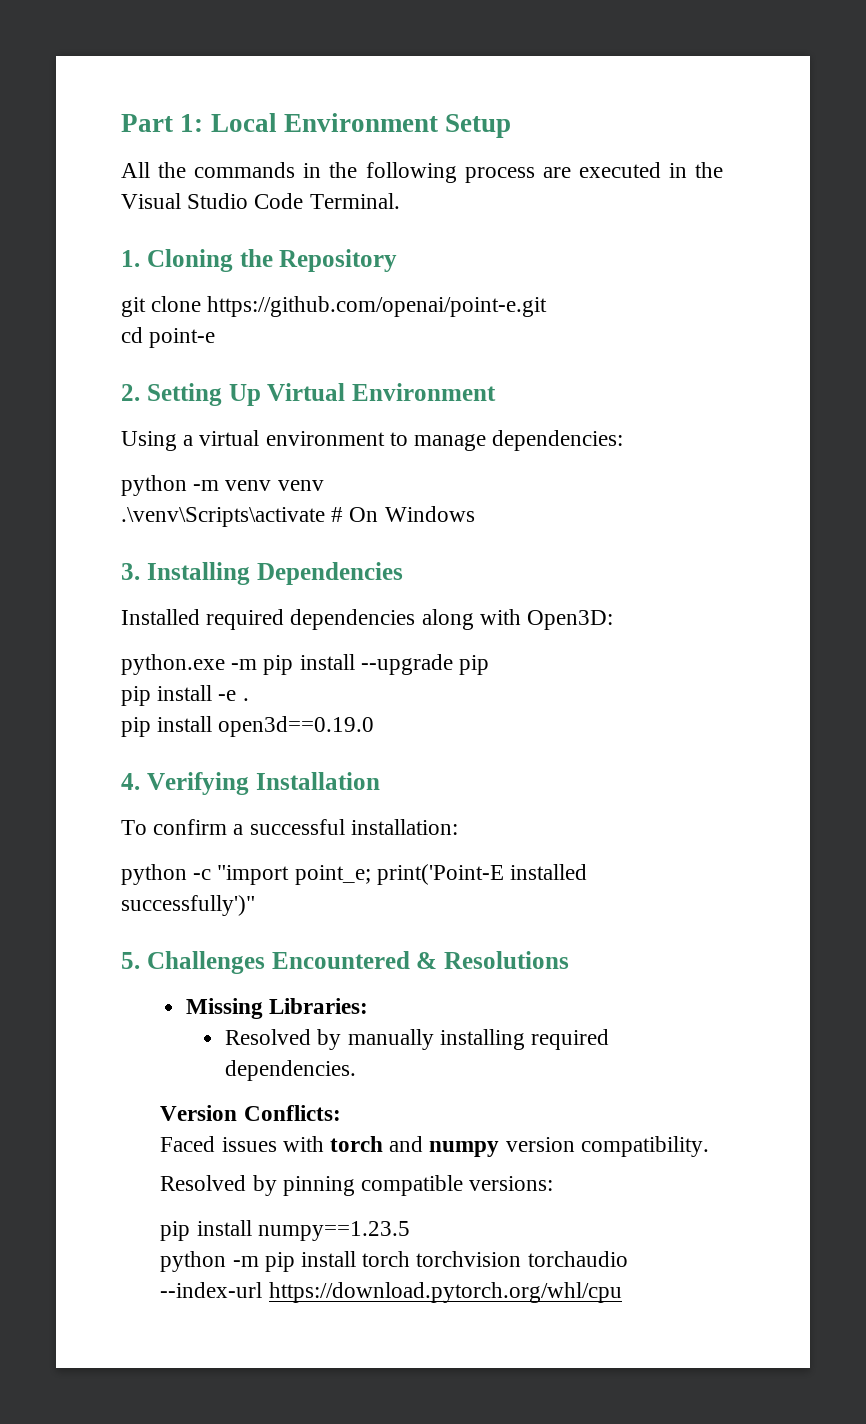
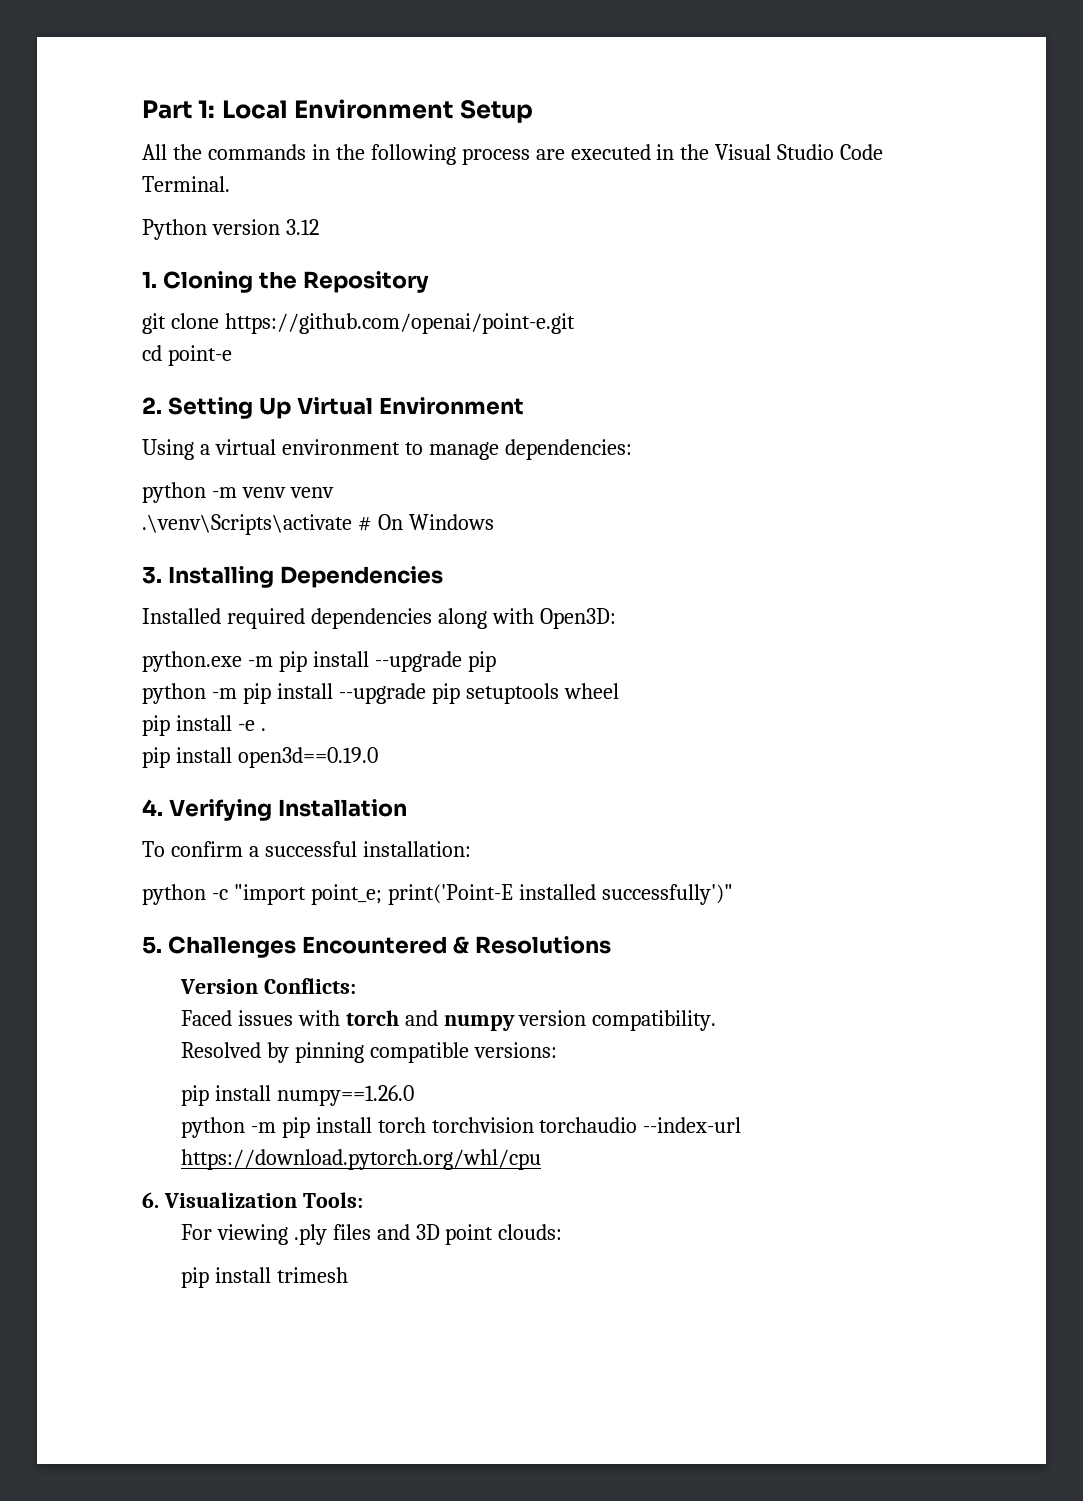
+ Python version 3.12
+ python -m pip install --upgrade pip setuptools wheel
- Missing Libraries:
- Resolved by manually installing required dependencies.
- pip install numpy==1.23.5
+ pip install numpy==1.26.0
+ 6. Visualization Tools:
+ For viewing .ply files and 3D point clouds:
+ pip install trimesh

